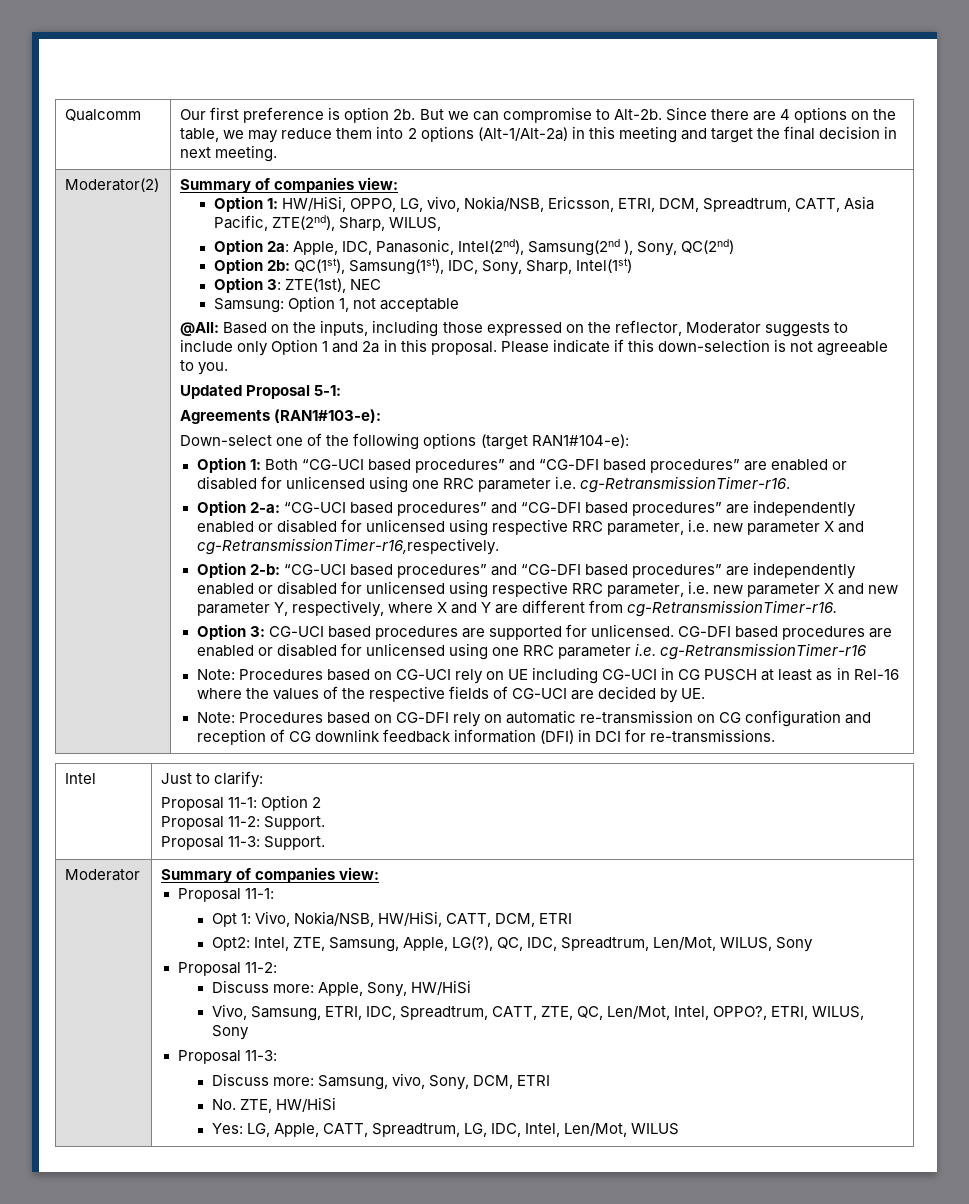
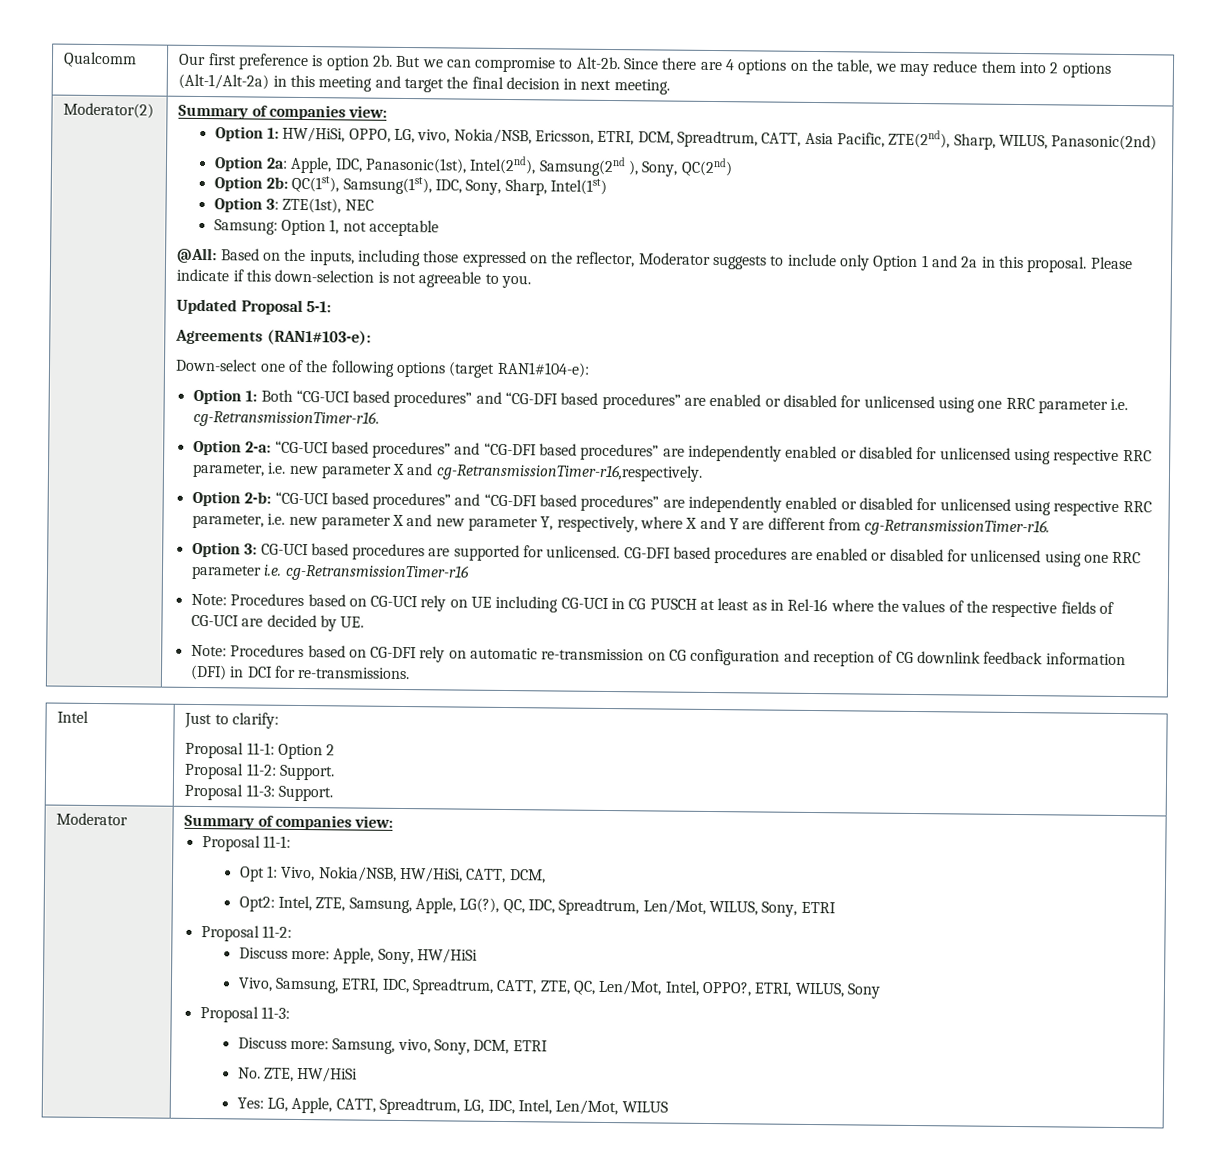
- Option 1: HW/HiSi, OPPO, LG, vivo, Nokia/NSB, Ericsson, ETRI, DCM, Spreadtrum, CATT, Asia Pacific, ZTE(2nd), Sharp, WILUS,
+ Option 1: HW/HiSi, OPPO, LG, vivo, Nokia/NSB, Ericsson, ETRI, DCM, Spreadtrum, CATT, Asia Pacific, ZTE(2nd), Sharp, WILUS, Panasonic(2nd)
- Option 2a: Apple, IDC, Panasonic, Intel(2nd), Samsung(2nd ), Sony, QC(2nd)
+ Option 2a: Apple, IDC, Panasonic(1st), Intel(2nd), Samsung(2nd ), Sony, QC(2nd)
- Opt 1: Vivo, Nokia/NSB, HW/HiSi, CATT, DCM, ETRI
+ Opt 1: Vivo, Nokia/NSB, HW/HiSi, CATT, DCM,
- Opt2: Intel, ZTE, Samsung, Apple, LG(?), QC, IDC, Spreadtrum, Len/Mot, WILUS, Sony
+ Opt2: Intel, ZTE, Samsung, Apple, LG(?), QC, IDC, Spreadtrum, Len/Mot, WILUS, Sony, ETRI

